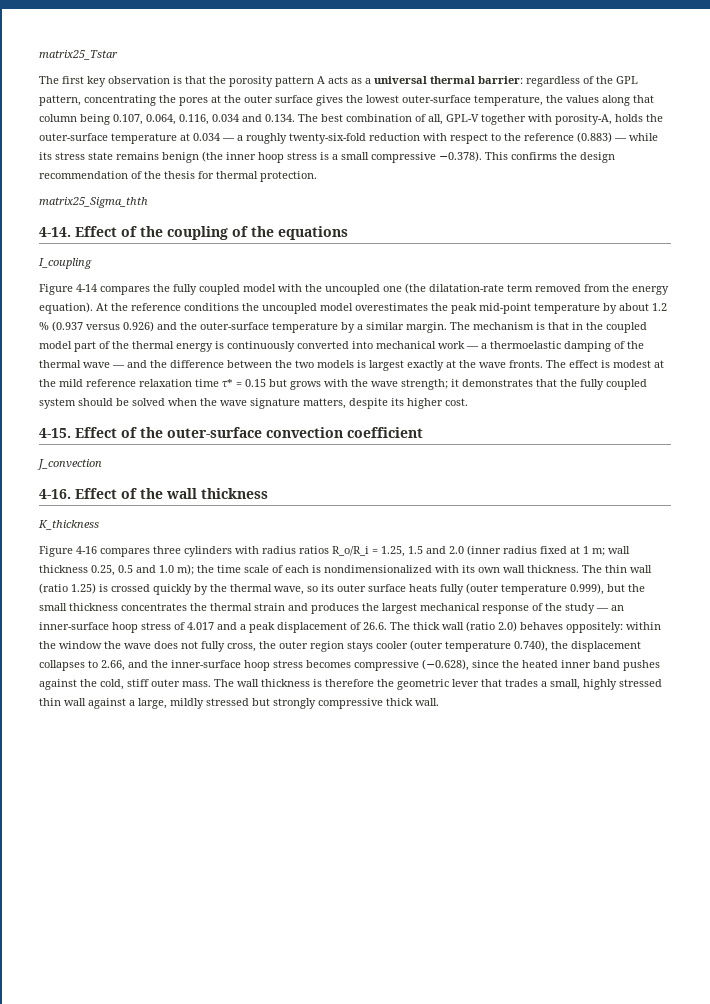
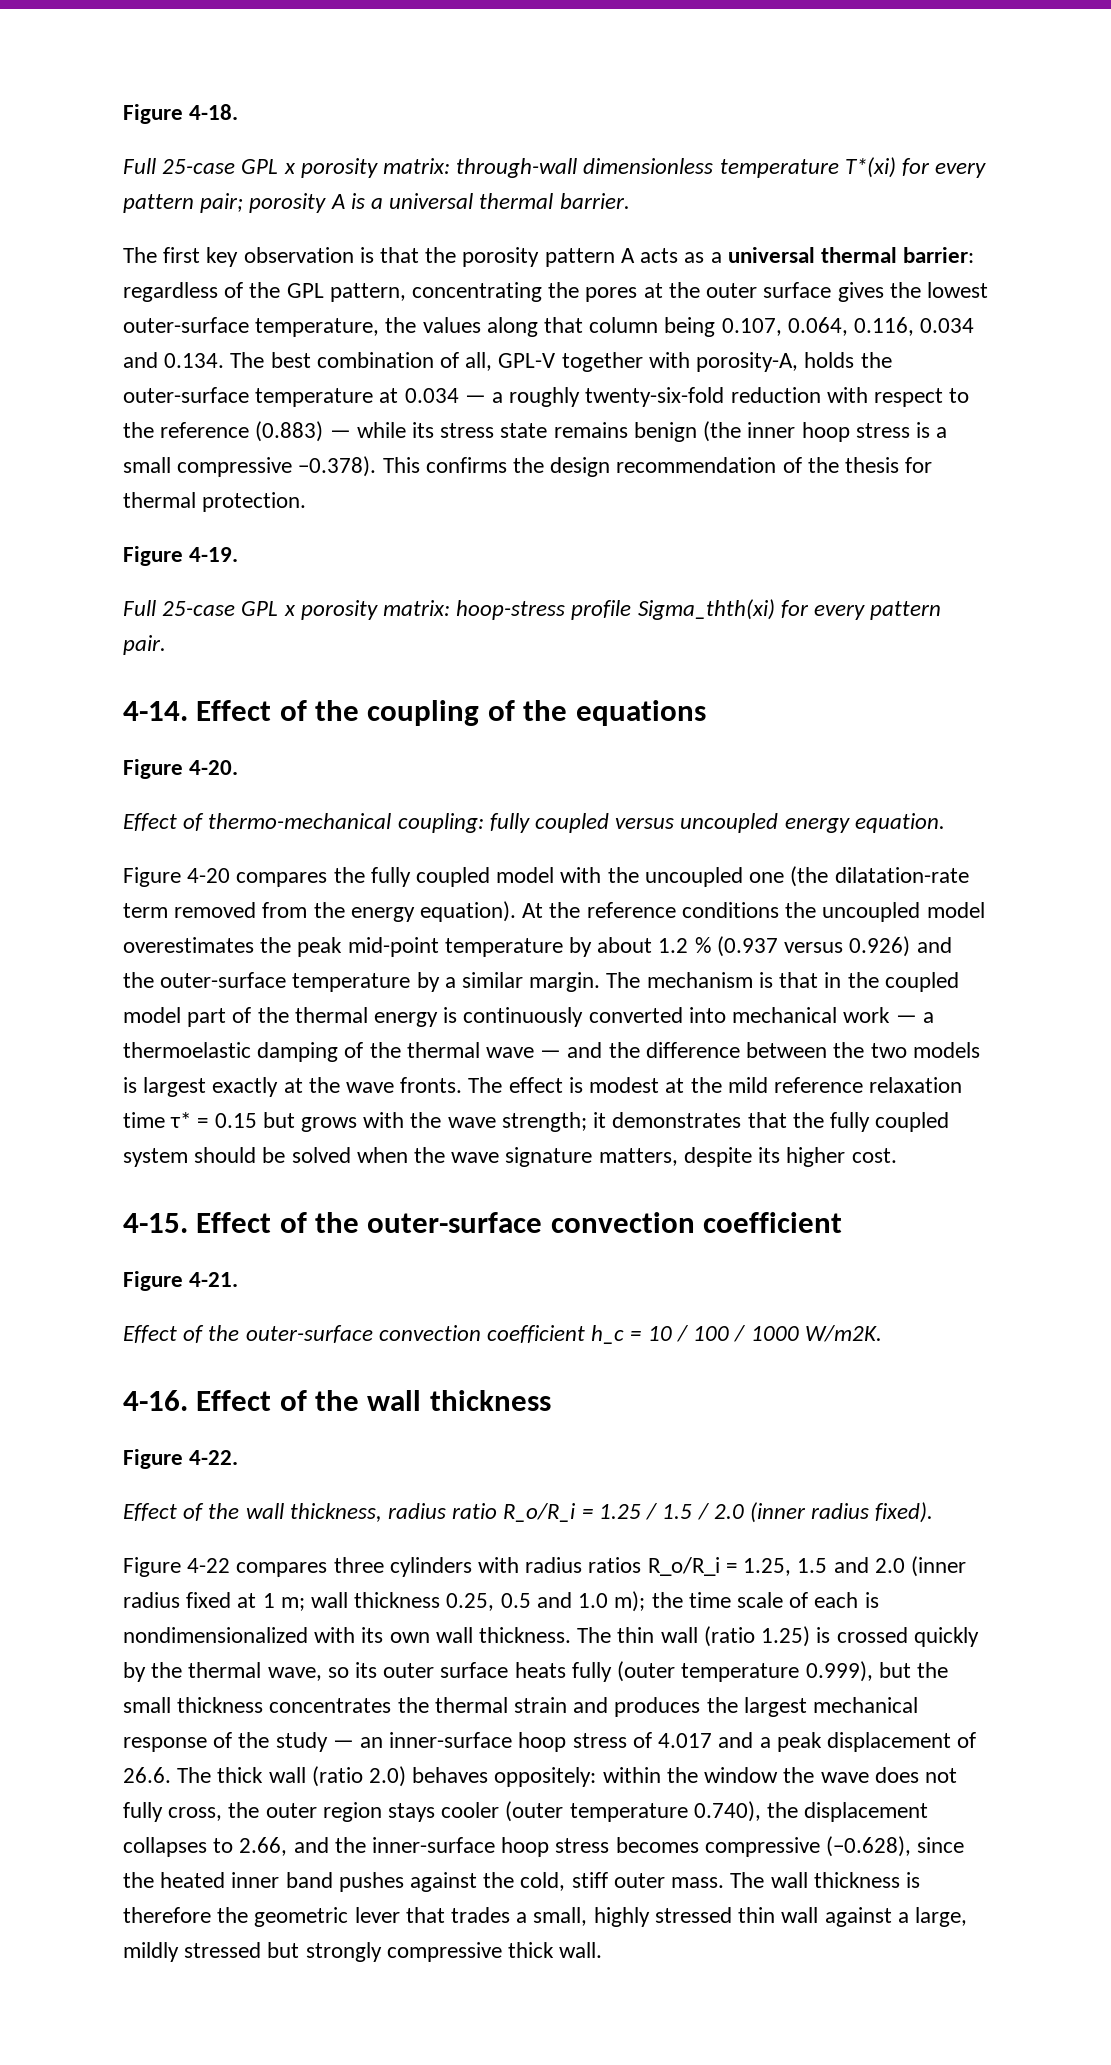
- matrix25_Tstar
+ Figure 4-18.
+ Full 25-case GPL x porosity matrix: through-wall dimensionless temperature T*(xi) for every pattern pair; porosity A is a universal thermal barrier.
- matrix25_Sigma_thth
+ Figure 4-19.
+ Full 25-case GPL x porosity matrix: hoop-stress profile Sigma_thth(xi) for every pattern pair.
- I_coupling
- Figure 4-14 compares the fully coupled model with the uncoupled one (the dilatation-rate term removed from the energy equation).
+ Figure 4-20.
+ Effect of thermo-mechanical coupling: fully coupled versus uncoupled energy equation.
+ Figure 4-20 compares the fully coupled model with the uncoupled one (the dilatation-rate term removed from the energy equation).
- J_convection
+ Figure 4-21.
+ Effect of the outer-surface convection coefficient h_c = 10 / 100 / 1000 W/m2K.
- K_thickness
- Figure 4-16 compares three cylinders with radius ratios R_o/R_i = 1.25, 1.5 and 2.0 (inner radius fixed at 1 m; wall thickness 0.25, 0.5 and 1.0 m); the time scale of each is nondimensionalized with its own wall thickness.
+ Figure 4-22.
+ Effect of the wall thickness, radius ratio R_o/R_i = 1.25 / 1.5 / 2.0 (inner radius fixed).
+ Figure 4-22 compares three cylinders with radius ratios R_o/R_i = 1.25, 1.5 and 2.0 (inner radius fixed at 1 m; wall thickness 0.25, 0.5 and 1.0 m); the time scale of each is nondimensionalized with its own wall thickness.

